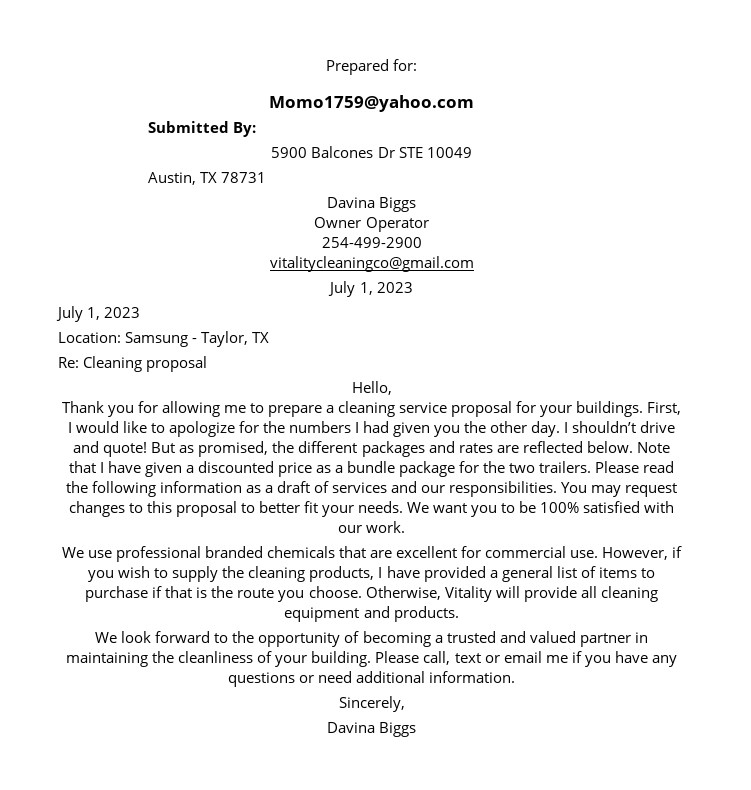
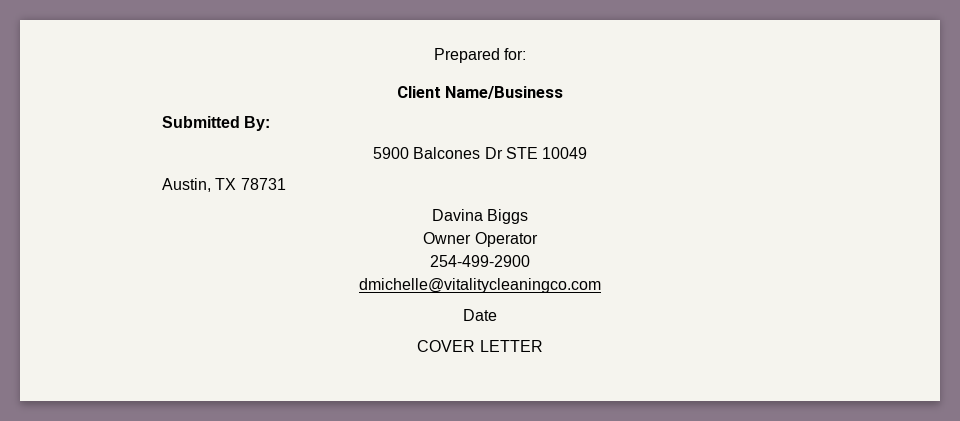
- Momo1759@yahoo.com
+ Client Name/Business
- vitalitycleaningco@gmail.com
- July 1, 2023
- July 1, 2023
- Location: Samsung - Taylor, TX
- Re: Cleaning proposal
- Hello,
- Thank you for allowing me to prepare a cleaning service proposal for your buildings. First, I would like to apologize for the numbers I had given you the other day. I shouldn’t drive and quote! But as promised, the different packages and rates are reflected below. Note that I have given a discounted price as a bundle package for the two trailers. Please read the following information as a draft of services and our responsibilities. You may request changes to this proposal to better fit your needs. We want you to be 100% satisfied with our work.
- We use professional branded chemicals that are excellent for commercial use. However, if you wish to supply the cleaning products, I have provided a general list of items to purchase if that is the route you choose. Otherwise, Vitality will provide all cleaning equipment and products.
- We look forward to the opportunity of becoming a trusted and valued partner in maintaining the cleanliness of your building. Please call, text or email me if you have any questions or need additional information.
- Sincerely,
- Davina Biggs
+ dmichelle@vitalitycleaningco.com
+ Date
+ COVER LETTER

